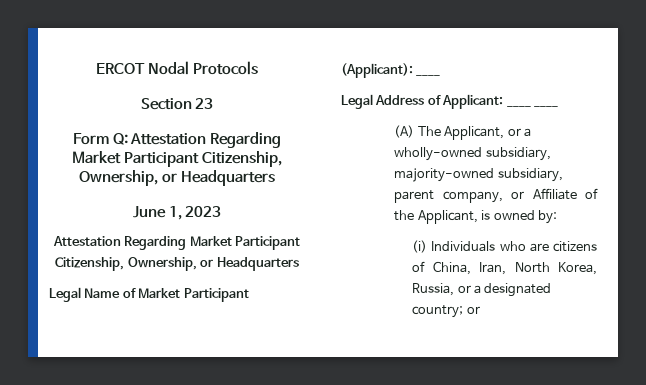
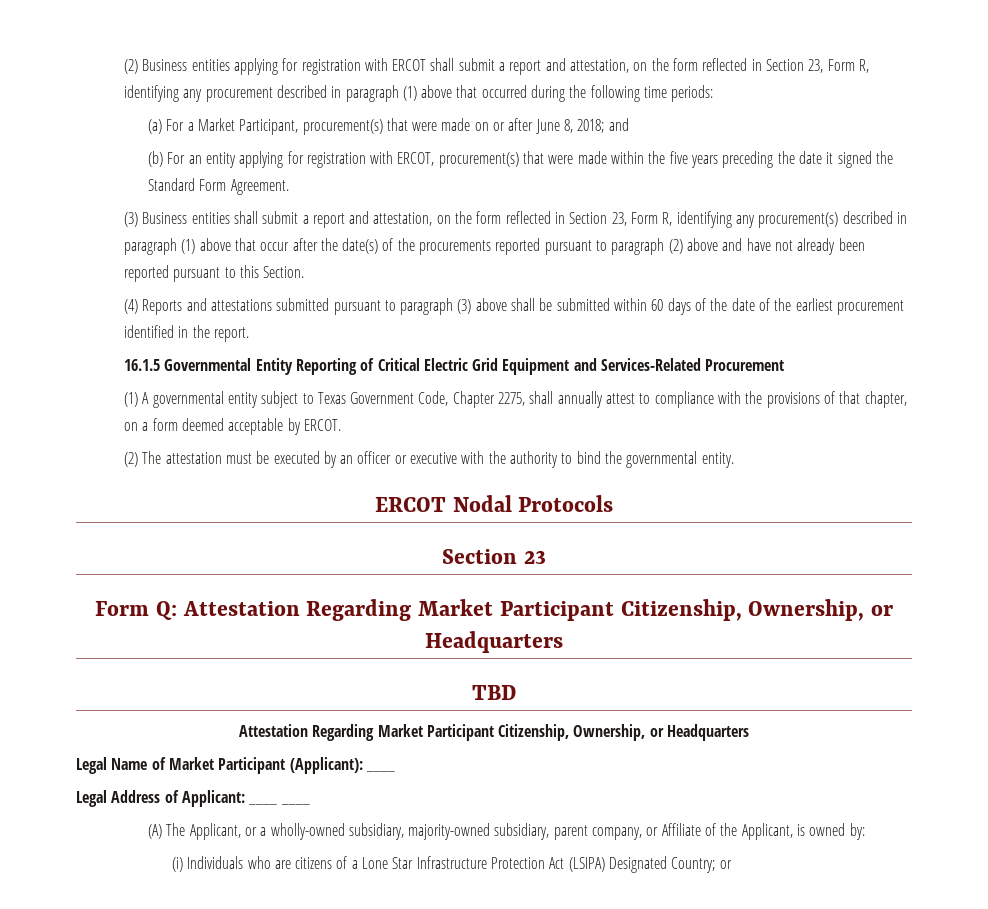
+ (2) Business entities applying for registration with ERCOT shall submit a report and attestation, on the form reflected in Section 23, Form R, identifying any procurement described in paragraph (1) above that occurred during the following time periods:
+ (a) For a Market Participant, procurement(s) that were made on or after June 8, 2018; and
+ (b) For an entity applying for registration with ERCOT, procurement(s) that were made within the five years preceding the date it signed the Standard Form Agreement.
+ (3) Business entities shall submit a report and attestation, on the form reflected in Section 23, Form R, identifying any procurement(s) described in paragraph (1) above that occur after the date(s) of the procurements reported pursuant to paragraph (2) above and have not already been reported pursuant to this Section.
+ (4) Reports and attestations submitted pursuant to paragraph (3) above shall be submitted within 60 days of the date of the earliest procurement identified in the report.
+ 16.1.5 Governmental Entity Reporting of Critical Electric Grid Equipment and Services-Related Procurement
+ (1) A governmental entity subject to Texas Government Code, Chapter 2275, shall annually attest to compliance with the provisions of that chapter, on a form deemed acceptable by ERCOT.
+ (2) The attestation must be executed by an officer or executive with the authority to bind the governmental entity.
- June 1, 2023
+ TBD
- (i) Individuals who are citizens of China, Iran, North Korea, Russia, or a designated country; or
+ (i) Individuals who are citizens of a Lone Star Infrastructure Protection Act (LSIPA) Designated Country; or

